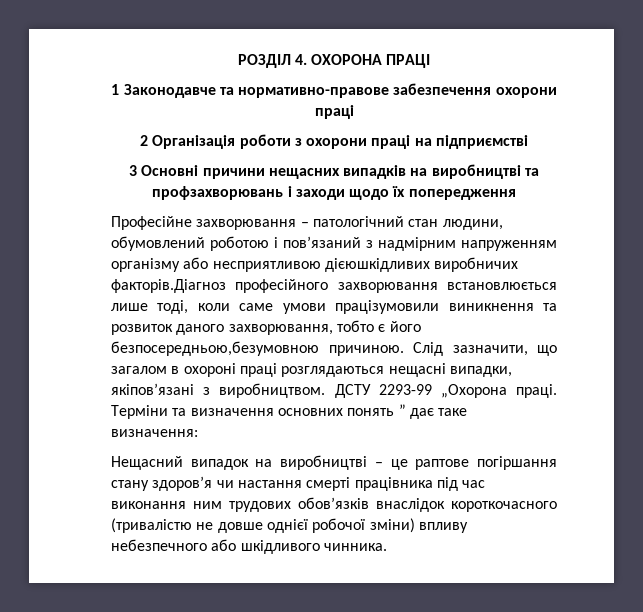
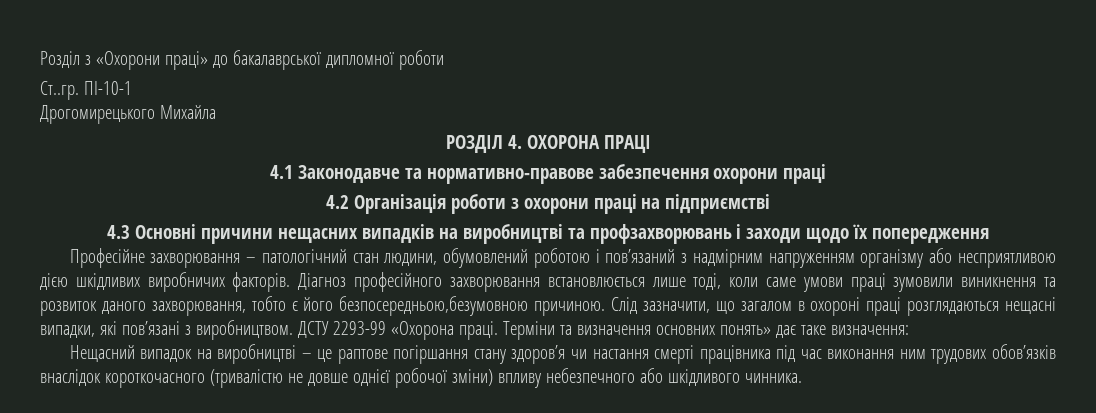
+ Розділ з «Охорони праці» до бакалаврської дипломної роботи
+ Ст..гр. ПІ-10-1
+ Дрогомирецького Михайла
- 1 Законодавче та нормативно-правове забезпечення охорони праці
+ 4.1 Законодавче та нормативно-правове забезпечення охорони праці
- 2 Організація роботи з охорони праці на підприємстві
+ 4.2 Організація роботи з охорони праці на підприємстві
- 3 Основні причини нещасних випадків на виробництві та профзахворювань і заходи щодо їх попередження
+ 4.3 Основні причини нещасних випадків на виробництві та профзахворювань і заходи щодо їх попередження
- Професійне захворювання – патологічний стан людини, обумовлений роботою і пов’язаний з надмірним напруженням організму або несприятливою дієюшкідливих виробничих факторів.Діагноз професійного захворювання встановлюється лише тоді, коли саме умови працізумовили виникнення та розвиток даного захворювання, тобто є його безпосередньою,безумовною причиною.
+ Професійне захворювання – патологічний стан людини, обумовлений роботою і пов’язаний з надмірним напруженням організму або несприятливою дією шкідливих виробничих факторів. Діагноз професійного захворювання встановлюється лише тоді, коли саме умови праці зумовили виникнення та розвиток даного захворювання, тобто є його безпосередньою,безумовною причиною.
- Слід зазначити, що загалом в охороні праці розглядаються нещасні випадки, якіпов’язані з виробництвом.
+ Слід зазначити, що загалом в охороні праці розглядаються нещасні випадки, які пов’язані з виробництвом.
- ДСТУ 2293-99 „Охорона праці.
+ ДСТУ 2293-99 «Охорона праці.
- Терміни та визначення основних понять ” дає таке визначення:
+ Терміни та визначення основних понять» дає таке визначення:

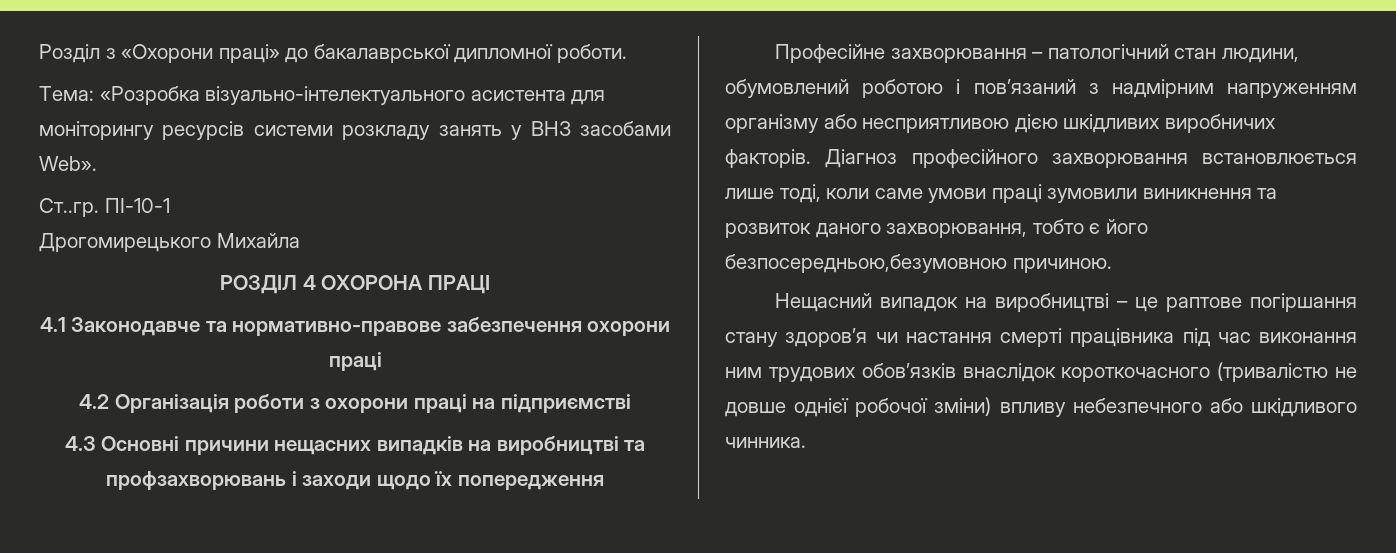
- Розділ з «Охорони праці» до бакалаврської дипломної роботи
+ Розділ з «Охорони праці» до бакалаврської дипломної роботи.
+ Тема: «Розробка візуально-інтелектуального асистента для моніторингу ресурсів системи розкладу занять у ВНЗ засобами Web».
- РОЗДІЛ 4. ОХОРОНА ПРАЦІ
+ РОЗДІЛ 4 ОХОРОНА ПРАЦІ
- Слід зазначити, що загалом в охороні праці розглядаються нещасні випадки, які пов’язані з виробництвом. ДСТУ 2293-99 «Охорона праці. Терміни та визначення основних понять» дає таке визначення:

